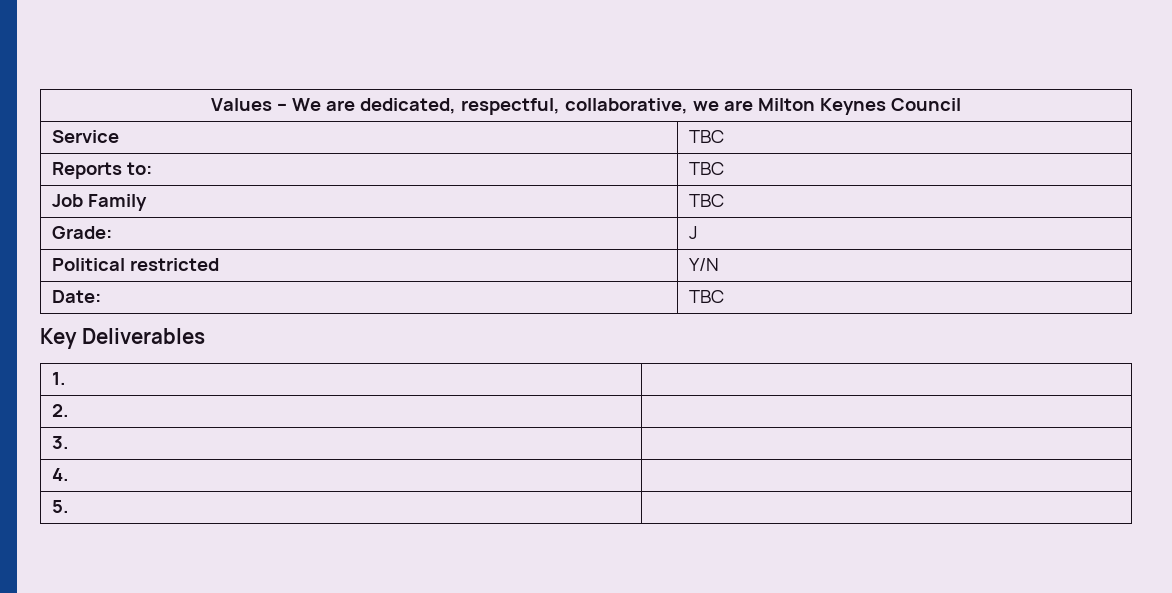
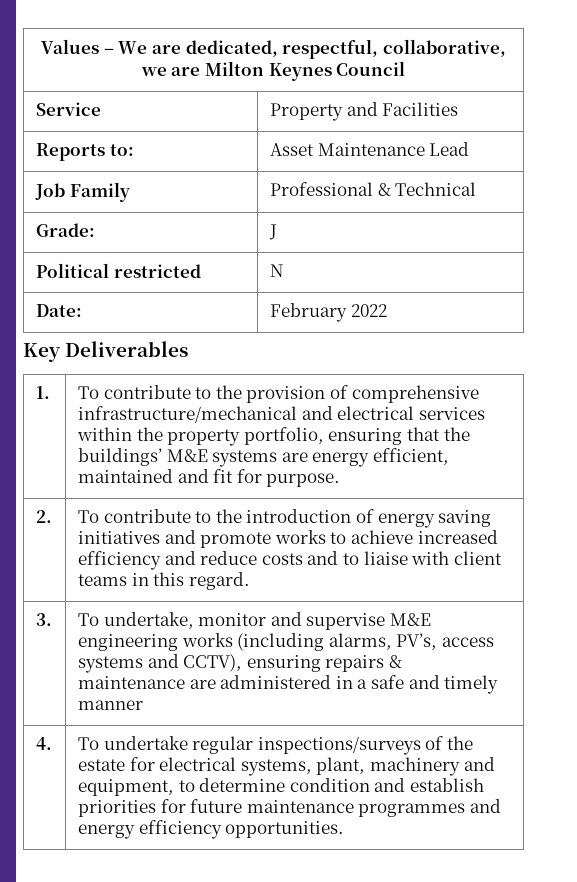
- Service | TBC
+ Service | Property and Facilities
- Reports to: | TBC
+ Reports to: | Asset Maintenance Lead
- Job Family | TBC
+ Job Family | Professional & Technical
- Political restricted | Y/N
+ Political restricted | N
- Date: | TBC
+ Date: | February 2022
- 1. |
- 2. |
- 3. |
- 4. |
- 5. |
+ 1. | To contribute to the provision of comprehensive infrastructure/mechanical and electrical services within the property portfolio, ensuring that the buildings’ M&E systems are energy efficient, maintained and fit for purpose.
+ 2. | To contribute to the introduction of energy saving initiatives and promote works to achieve increased efficiency and reduce costs and to liaise with client teams in this regard.
+ 3. | To undertake, monitor and supervise M&E engineering works (including alarms, PV’s, access systems and CCTV), ensuring repairs & maintenance are administered in a safe and timely manner
+ 4. | To undertake regular inspections/surveys of the estate for electrical systems, plant, machinery and equipment, to determine condition and establish priorities for future maintenance programmes and energy efficiency opportunities.

